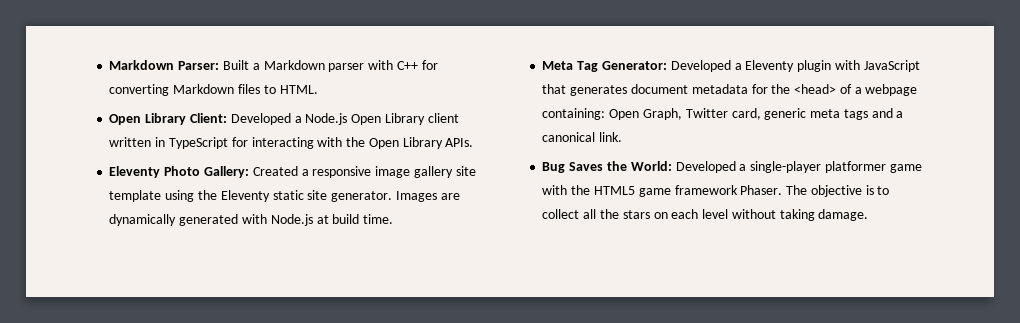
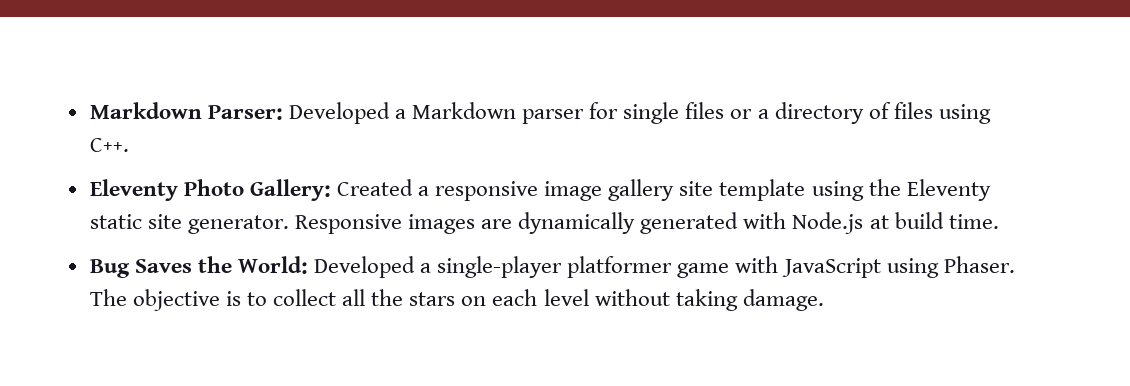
- Markdown Parser: Built a Markdown parser with C++ for converting Markdown files to HTML.
- Open Library Client: Developed a Node.js Open Library client written in TypeScript for interacting with the Open Library APIs.
+ Markdown Parser: Developed a Markdown parser for single files or a directory of files using C++.
- Images are dynamically generated with Node.js at build time.
+ Responsive images are dynamically generated with Node.js at build time.
- Meta Tag Generator: Developed a Eleventy plugin with JavaScript that generates document metadata for the <head> of a webpage containing: Open Graph, Twitter card, generic meta tags and a canonical link.
- Bug Saves the World: Developed a single-player platformer game with the HTML5 game framework Phaser.
+ Bug Saves the World: Developed a single-player platformer game with JavaScript using Phaser.

